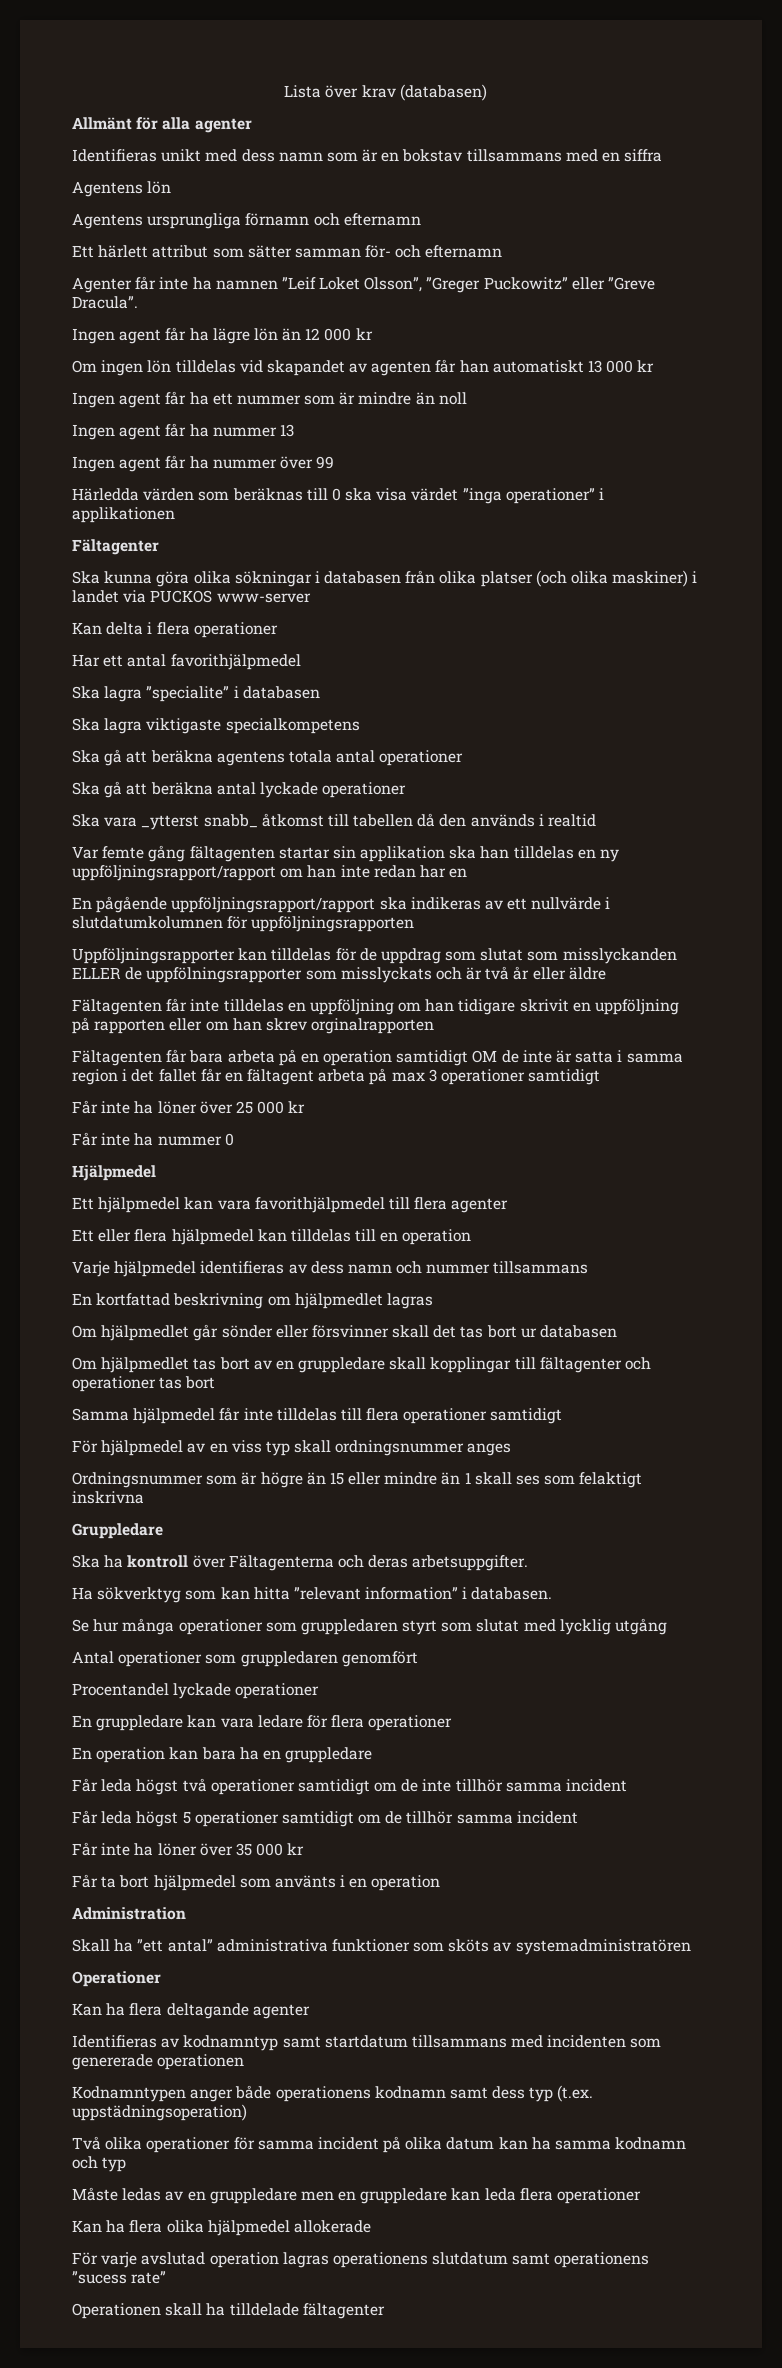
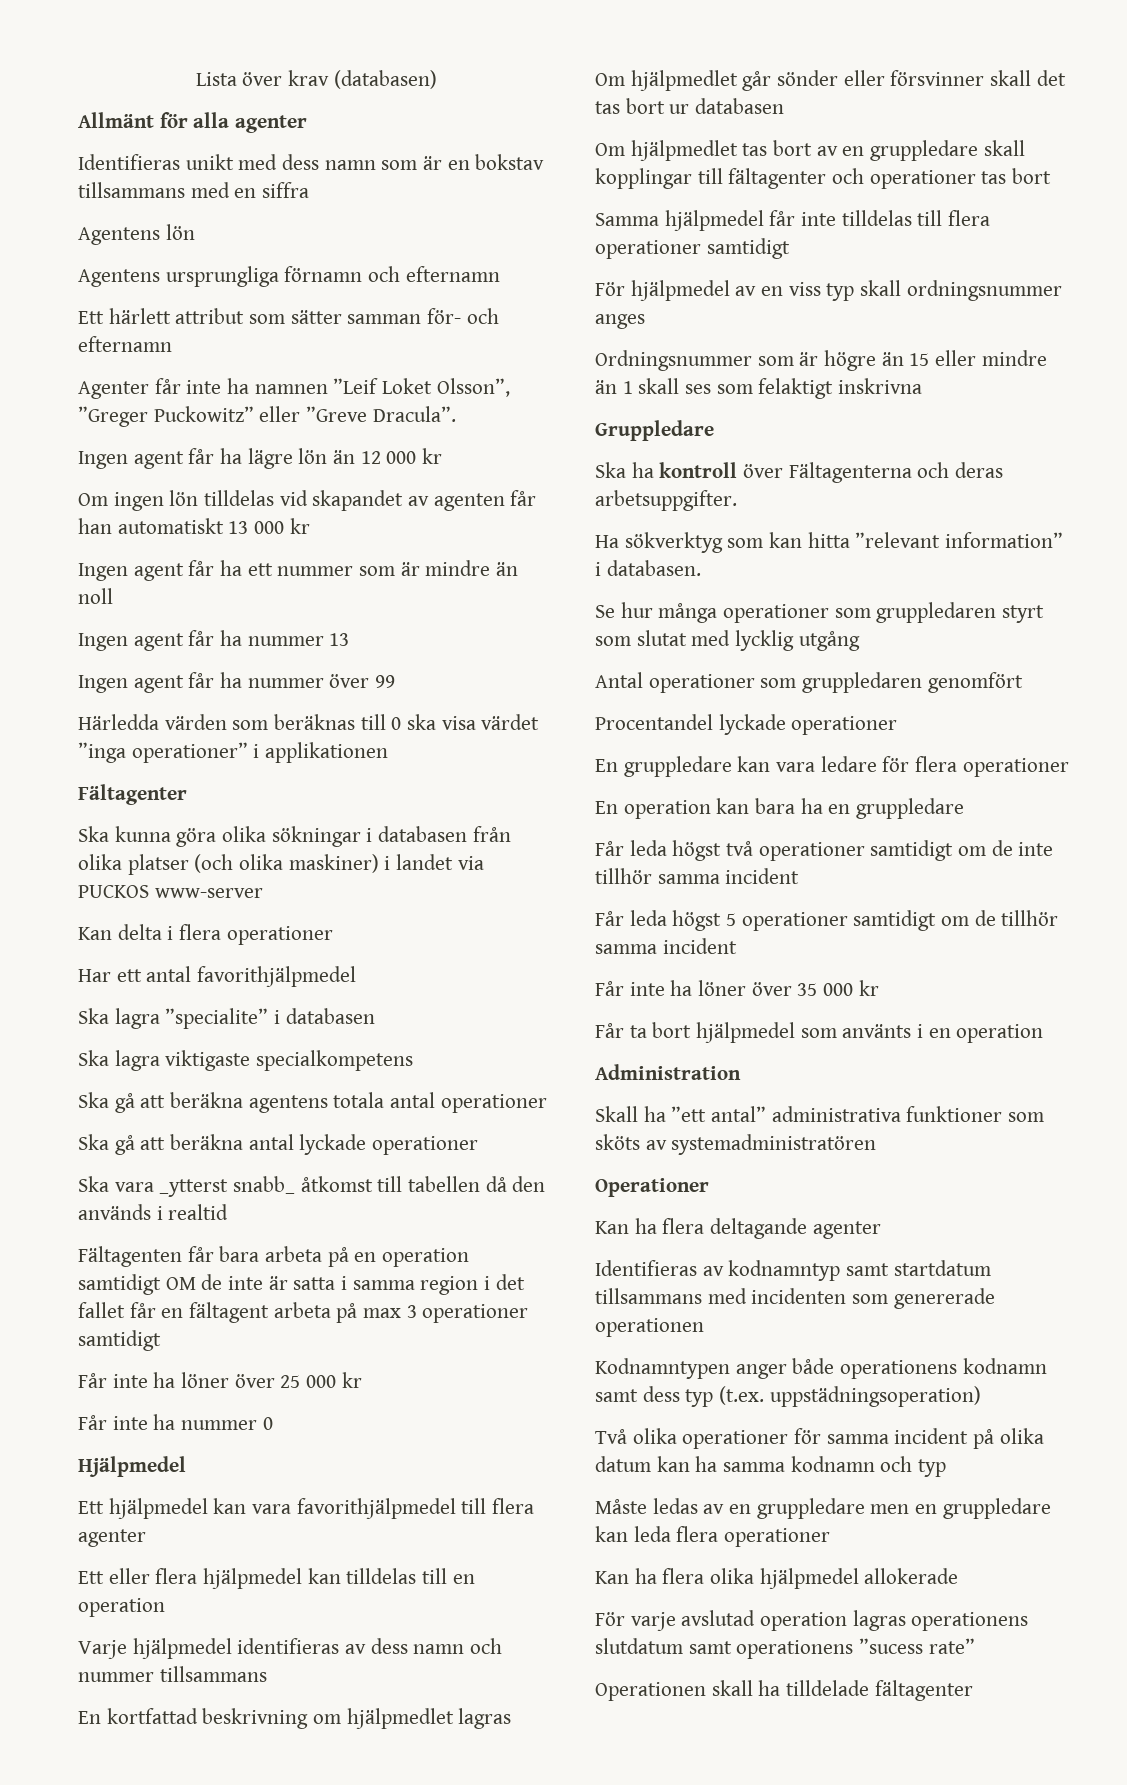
- Var femte gång fältagenten startar sin applikation ska han tilldelas en ny uppföljningsrapport/rapport om han inte redan har en
- En pågående uppföljningsrapport/rapport ska indikeras av ett nullvärde i slutdatumkolumnen för uppföljningsrapporten
- Uppföljningsrapporter kan tilldelas för de uppdrag som slutat som misslyckanden ELLER de uppfölningsrapporter som misslyckats och är två år eller äldre
- Fältagenten får inte tilldelas en uppföljning om han tidigare skrivit en uppföljning på rapporten eller om han skrev orginalrapporten

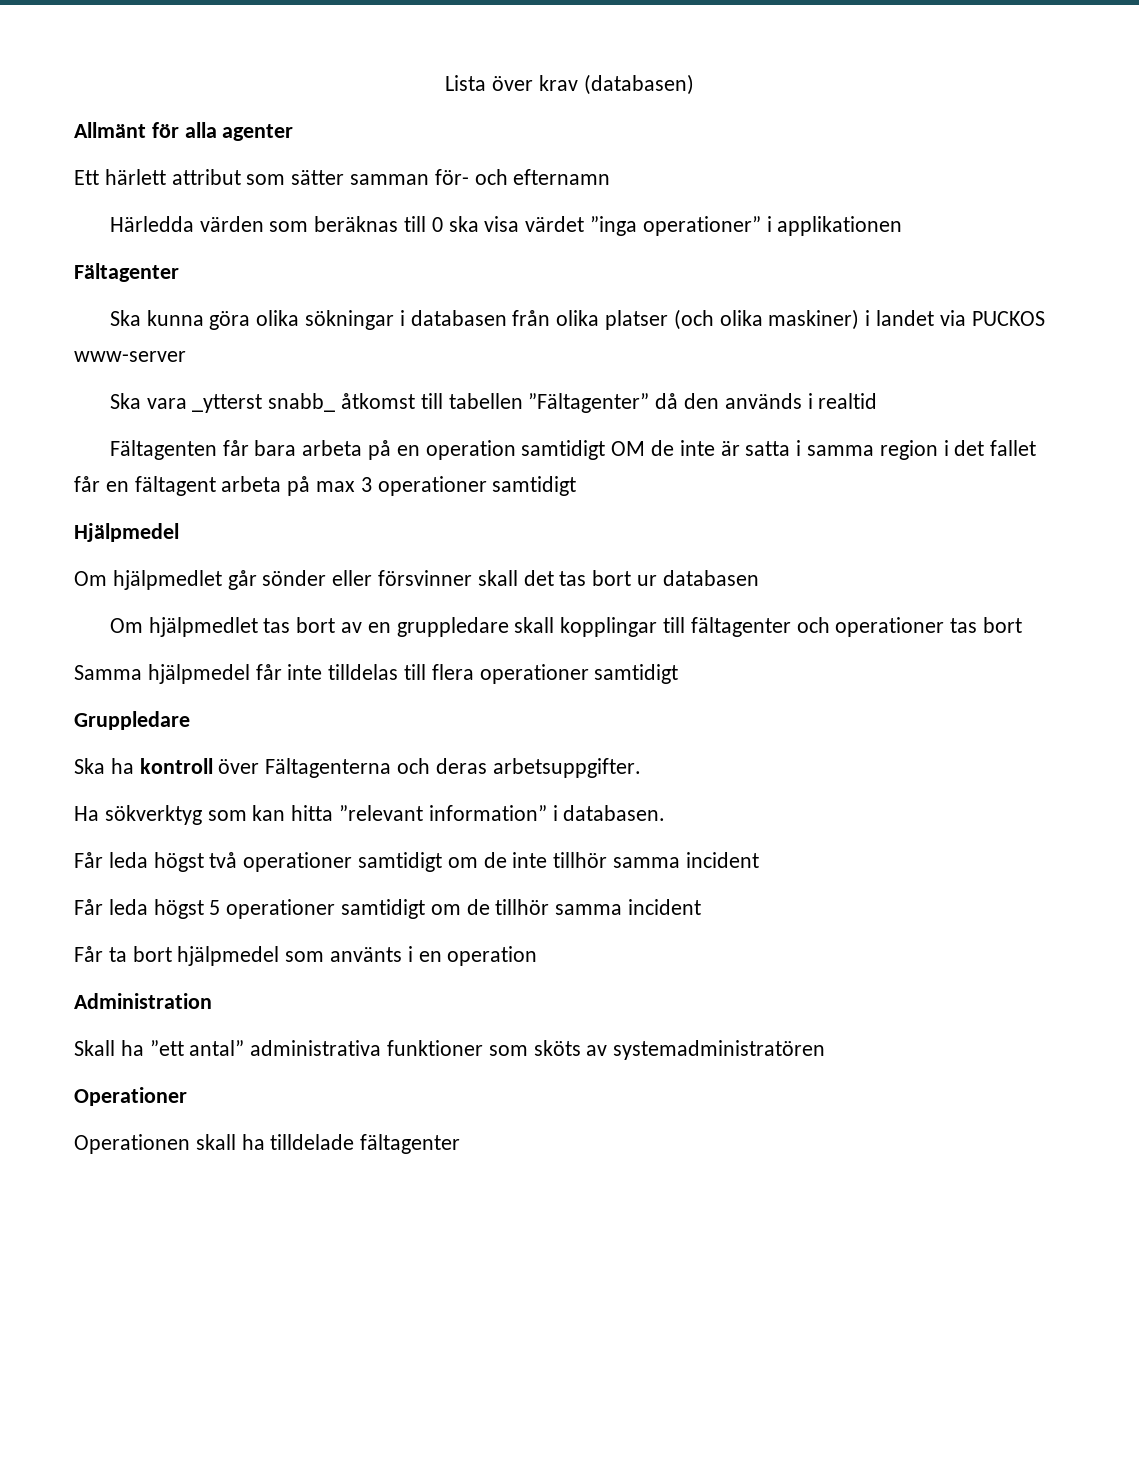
- Identifieras unikt med dess namn som är en bokstav tillsammans med en siffra
- Agentens lön
- Agentens ursprungliga förnamn och efternamn
- Agenter får inte ha namnen ”Leif Loket Olsson”, ”Greger Puckowitz” eller ”Greve Dracula”.
- Ingen agent får ha lägre lön än 12 000 kr
- Om ingen lön tilldelas vid skapandet av agenten får han automatiskt 13 000 kr
- Ingen agent får ha ett nummer som är mindre än noll
- Ingen agent får ha nummer 13
- Ingen agent får ha nummer över 99
- Kan delta i flera operationer
- Har ett antal favorithjälpmedel
- Ska lagra ”specialite” i databasen
- Ska lagra viktigaste specialkompetens
- Ska gå att beräkna agentens totala antal operationer
- Ska gå att beräkna antal lyckade operationer
- Ska vara _ytterst snabb_ åtkomst till tabellen då den används i realtid
+ Ska vara _ytterst snabb_ åtkomst till tabellen ”Fältagenter” då den används i realtid
- Får inte ha löner över 25 000 kr
- Får inte ha nummer 0
  Hjälpmedel
- Ett hjälpmedel kan vara favorithjälpmedel till flera agenter
- Ett eller flera hjälpmedel kan tilldelas till en operation
- Varje hjälpmedel identifieras av dess namn och nummer tillsammans
- En kortfattad beskrivning om hjälpmedlet lagras
- För hjälpmedel av en viss typ skall ordningsnummer anges
- Ordningsnummer som är högre än 15 eller mindre än 1 skall ses som felaktigt inskrivna
- Se hur många operationer som gruppledaren styrt som slutat med lycklig utgång
- Antal operationer som gruppledaren genomfört
- Procentandel lyckade operationer
- En gruppledare kan vara ledare för flera operationer
- En operation kan bara ha en gruppledare
- Får inte ha löner över 35 000 kr
- Kan ha flera deltagande agenter
- Identifieras av kodnamntyp samt startdatum tillsammans med incidenten som genererade operationen
- Kodnamntypen anger både operationens kodnamn samt dess typ (t.ex. uppstädningsoperation)
- Två olika operationer för samma incident på olika datum kan ha samma kodnamn och typ
- Måste ledas av en gruppledare men en gruppledare kan leda flera operationer
- Kan ha flera olika hjälpmedel allokerade
- För varje avslutad operation lagras operationens slutdatum samt operationens ”sucess rate”

